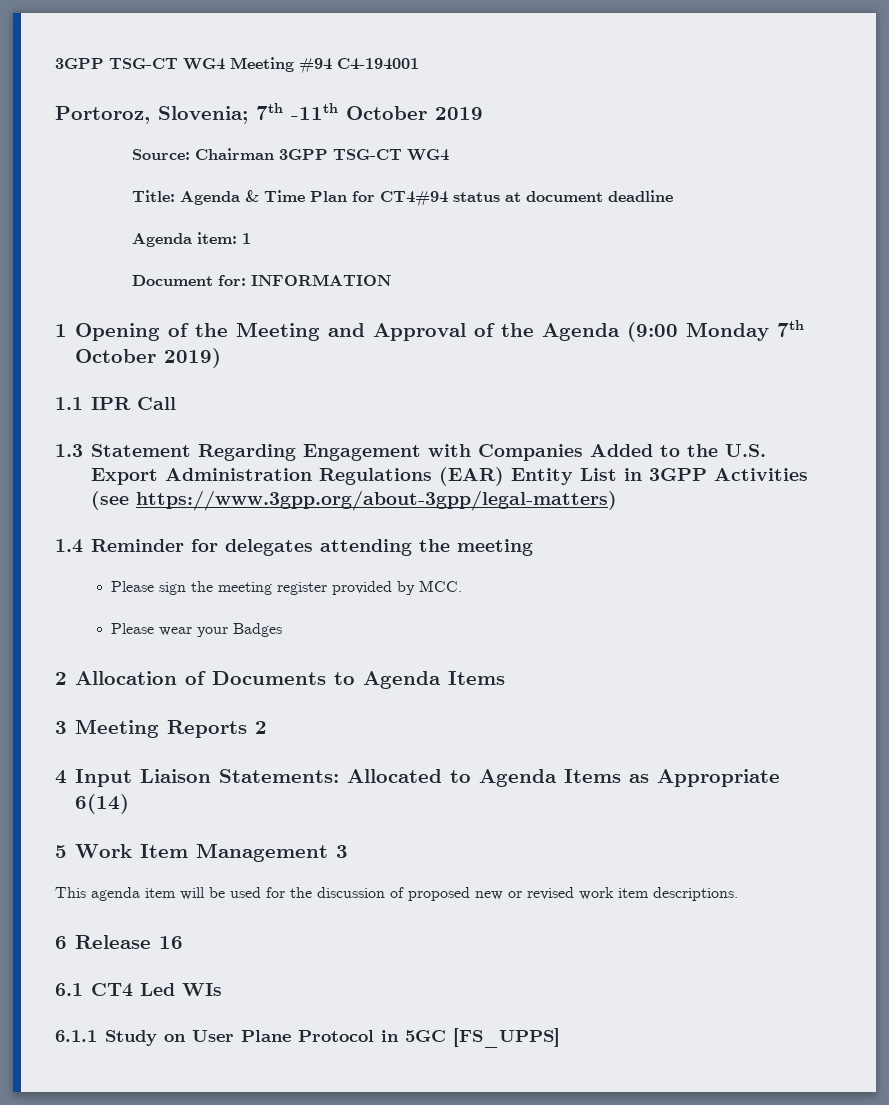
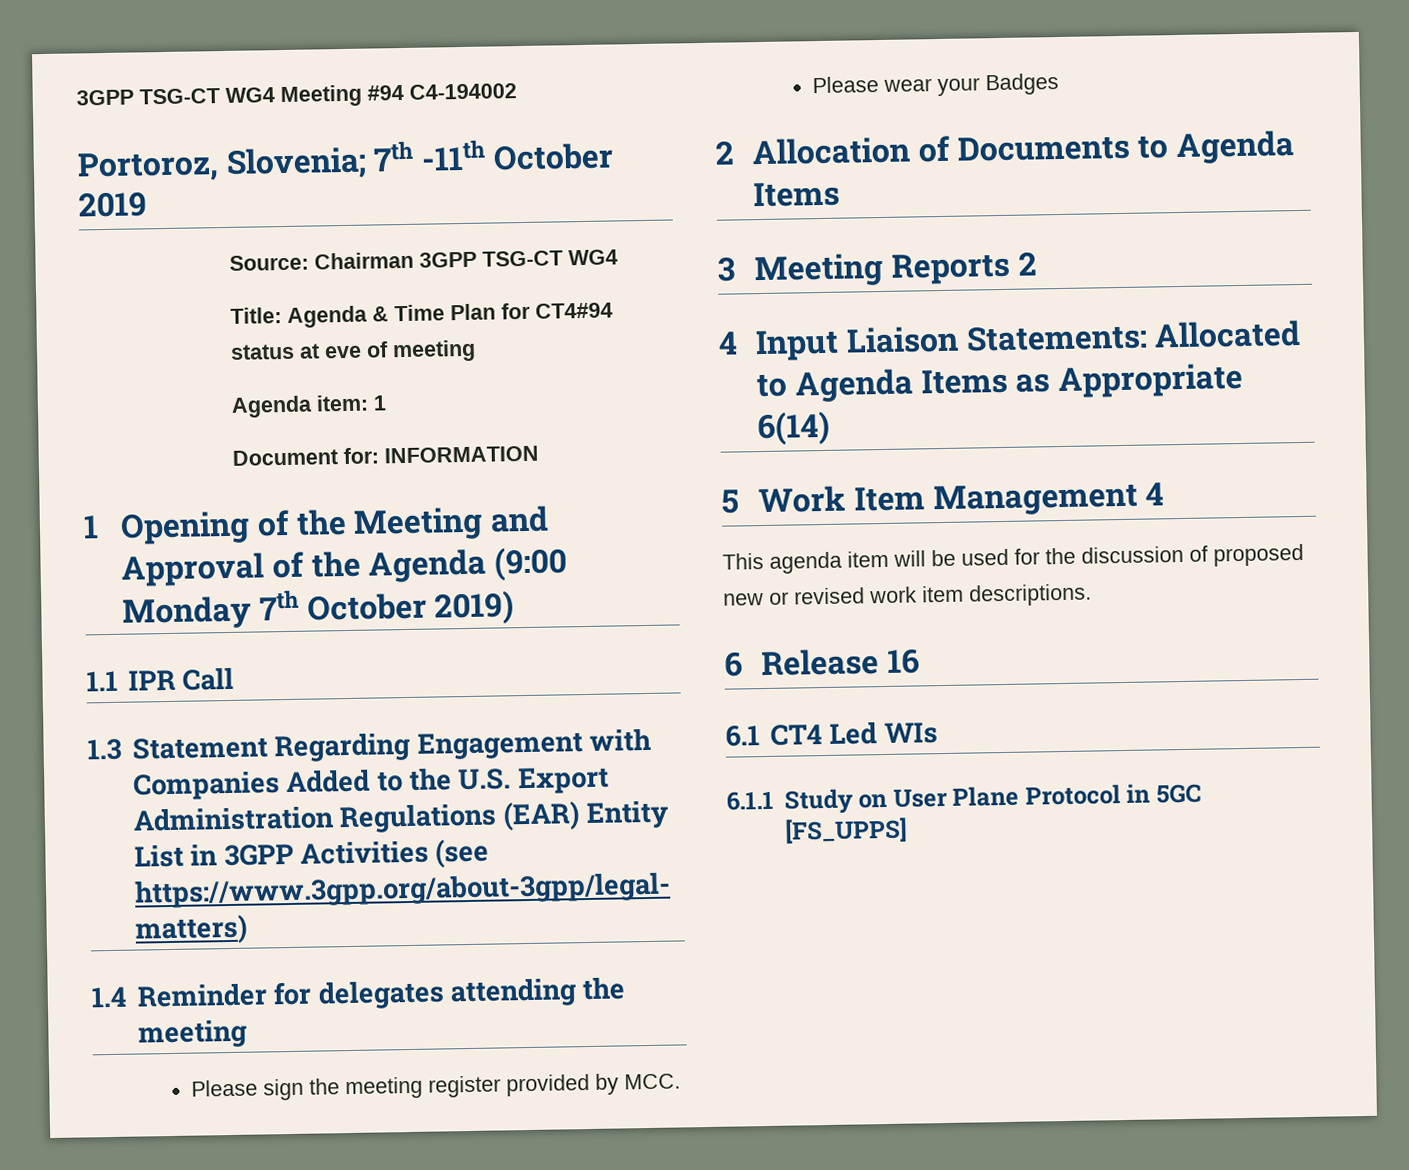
- 3GPP TSG-CT WG4 Meeting #94 C4-194001
+ 3GPP TSG-CT WG4 Meeting #94 C4-194002
- Title: Agenda & Time Plan for CT4#94 status at document deadline
+ Title: Agenda & Time Plan for CT4#94 status at eve of meeting
- 5 Work Item Management 3
+ 5 Work Item Management 4

